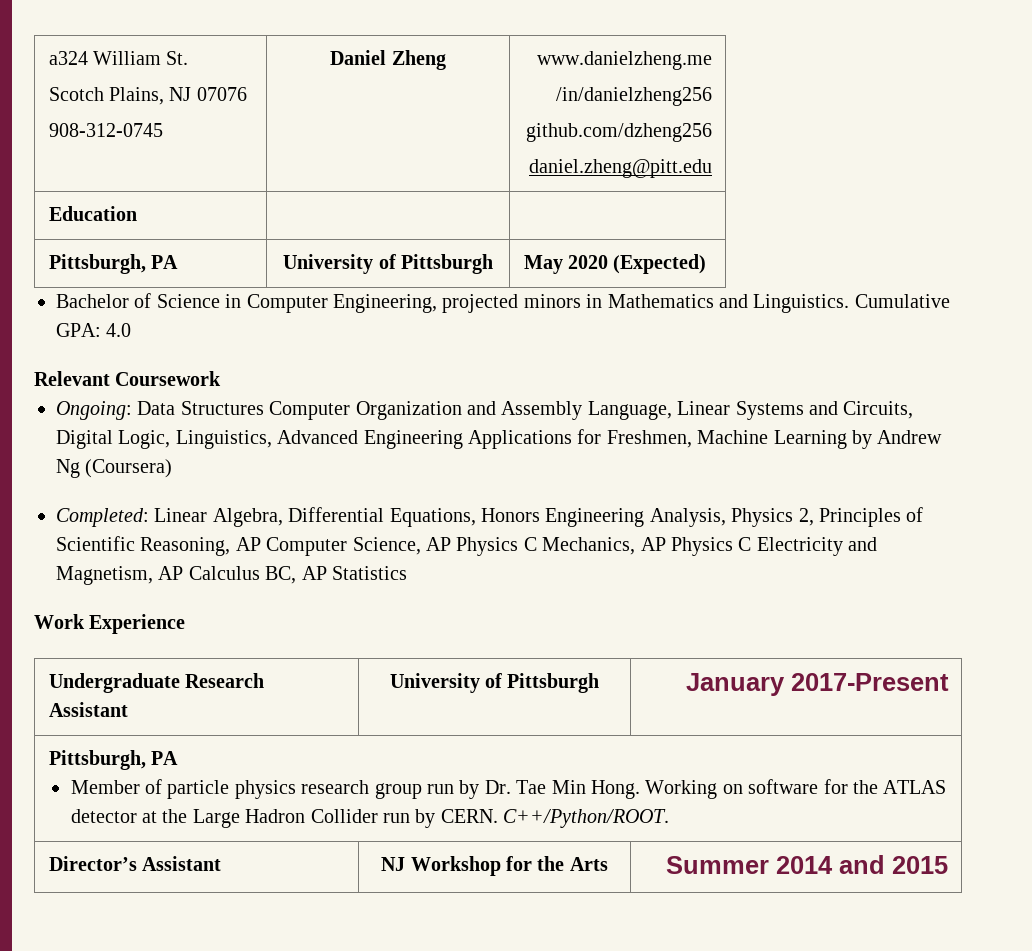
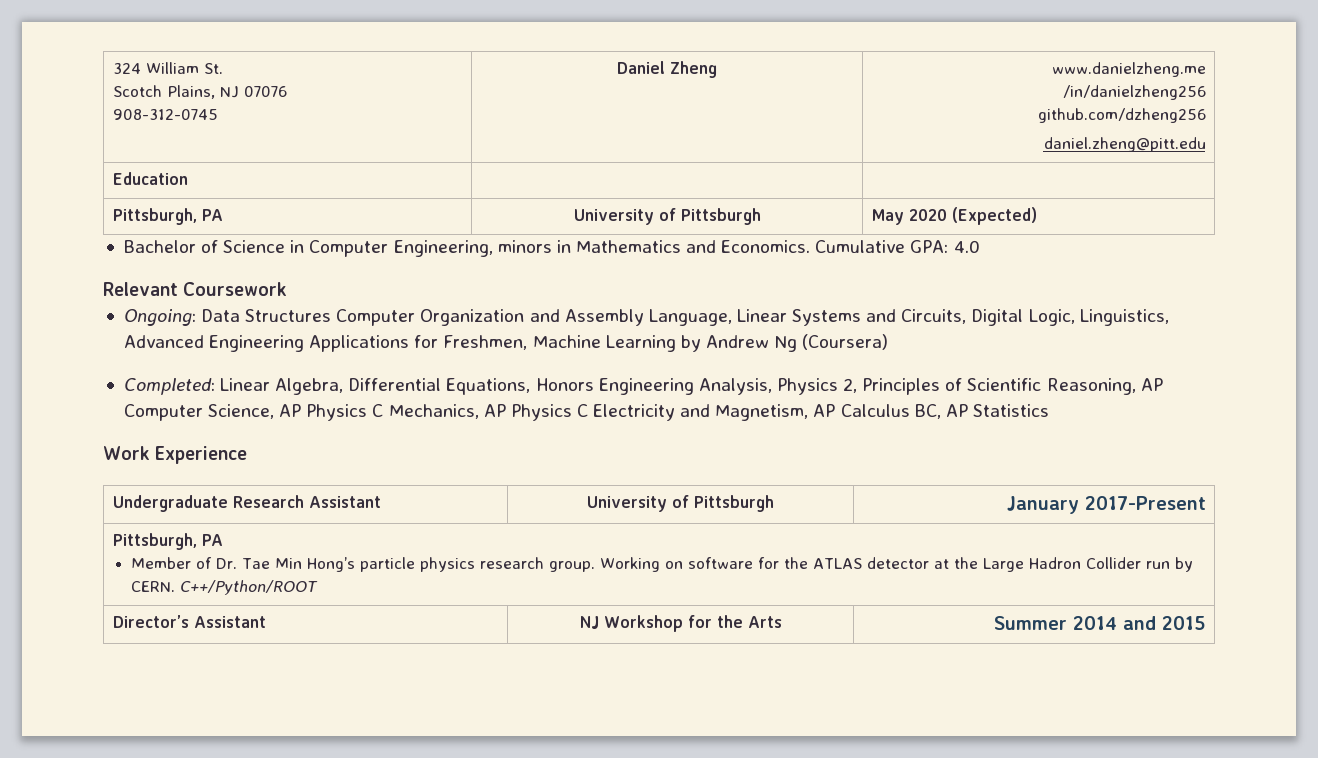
- a324 William St.
+ 324 William St.
- Bachelor of Science in Computer Engineering, projected minors in Mathematics and Linguistics.
+ Bachelor of Science in Computer Engineering, minors in Mathematics and Economics.
  Undergraduate Research Assistant | University of Pittsburgh | January 2017-Present
  Pittsburgh, PA
- Member of particle physics research group run by Dr. Tae Min Hong. Working on software for the ATLAS detector at the Large Hadron Collider run by CERN. C++/Python/ROOT.
+ Member of Dr. Tae Min Hong’s particle physics research group. Working on software for the ATLAS detector at the Large Hadron Collider run by CERN. C++/Python/ROOT

